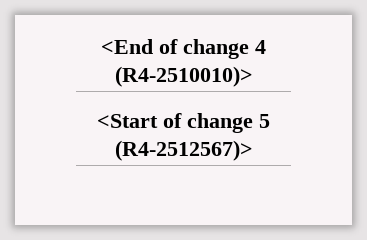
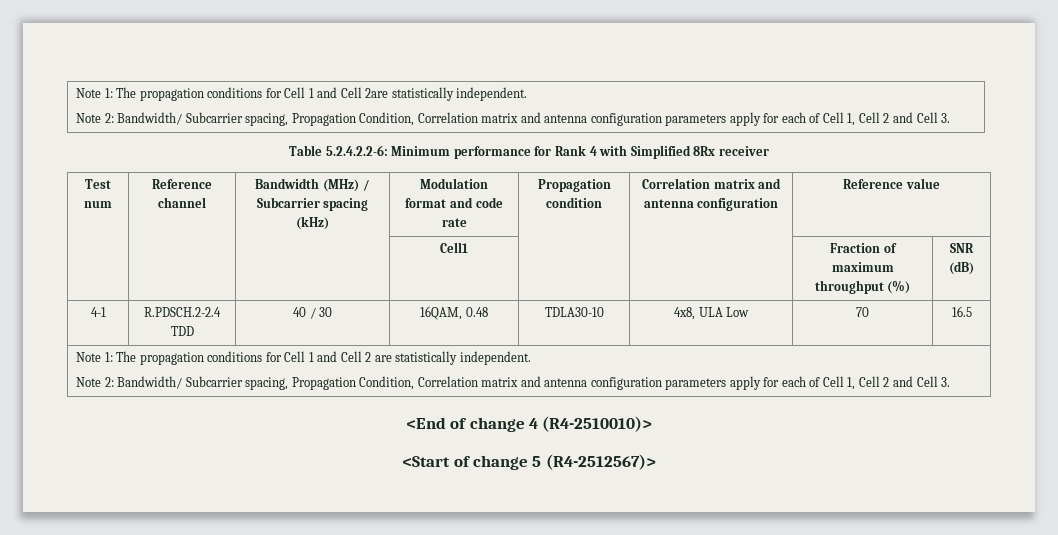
+ Note 1: The propagation conditions for Cell 1 and Cell 2are statistically independent.
+ Note 2: Bandwidth/ Subcarrier spacing, Propagation Condition, Correlation matrix and antenna configuration parameters apply for each of Cell 1, Cell 2 and Cell 3.
+ Table 5.2.4.2.2-6: Minimum performance for Rank 4 with Simplified 8Rx receiver
+ Test num | Reference channel | Bandwidth (MHz) / Subcarrier spacing (kHz) | Modulation format and code rate | Propagation condition | Correlation matrix and antenna configuration | Reference value
+ | | | Cell1 | | | Fraction of maximum throughput (%) | SNR (dB)
+ 4-1 | R.PDSCH.2-2.4 TDD | 40 / 30 | 16QAM, 0.48 | TDLA30-10 | 4x8, ULA Low | 70 | 16.5
+ Note 1: The propagation conditions for Cell 1 and Cell 2 are statistically independent.
+ Note 2: Bandwidth/ Subcarrier spacing, Propagation Condition, Correlation matrix and antenna configuration parameters apply for each of Cell 1, Cell 2 and Cell 3.

